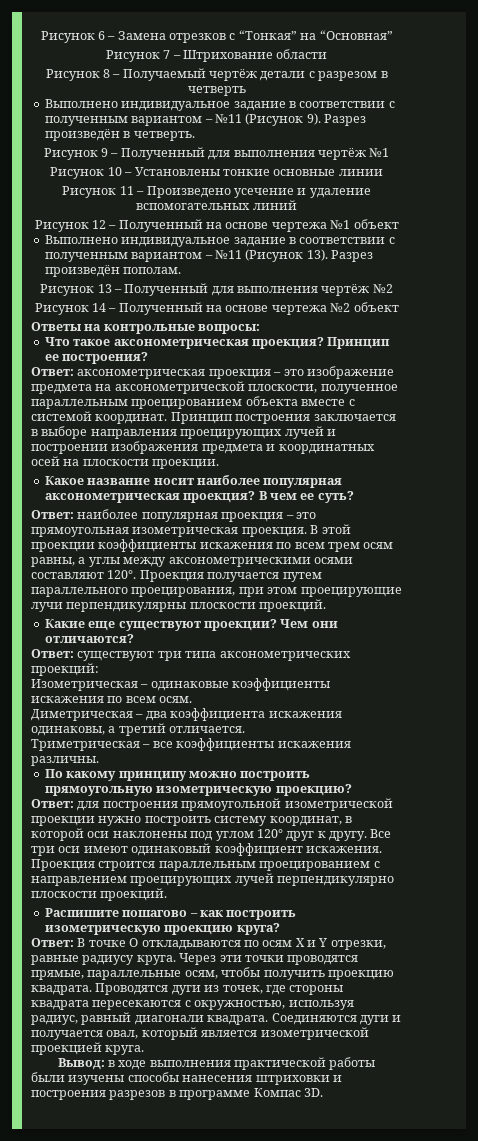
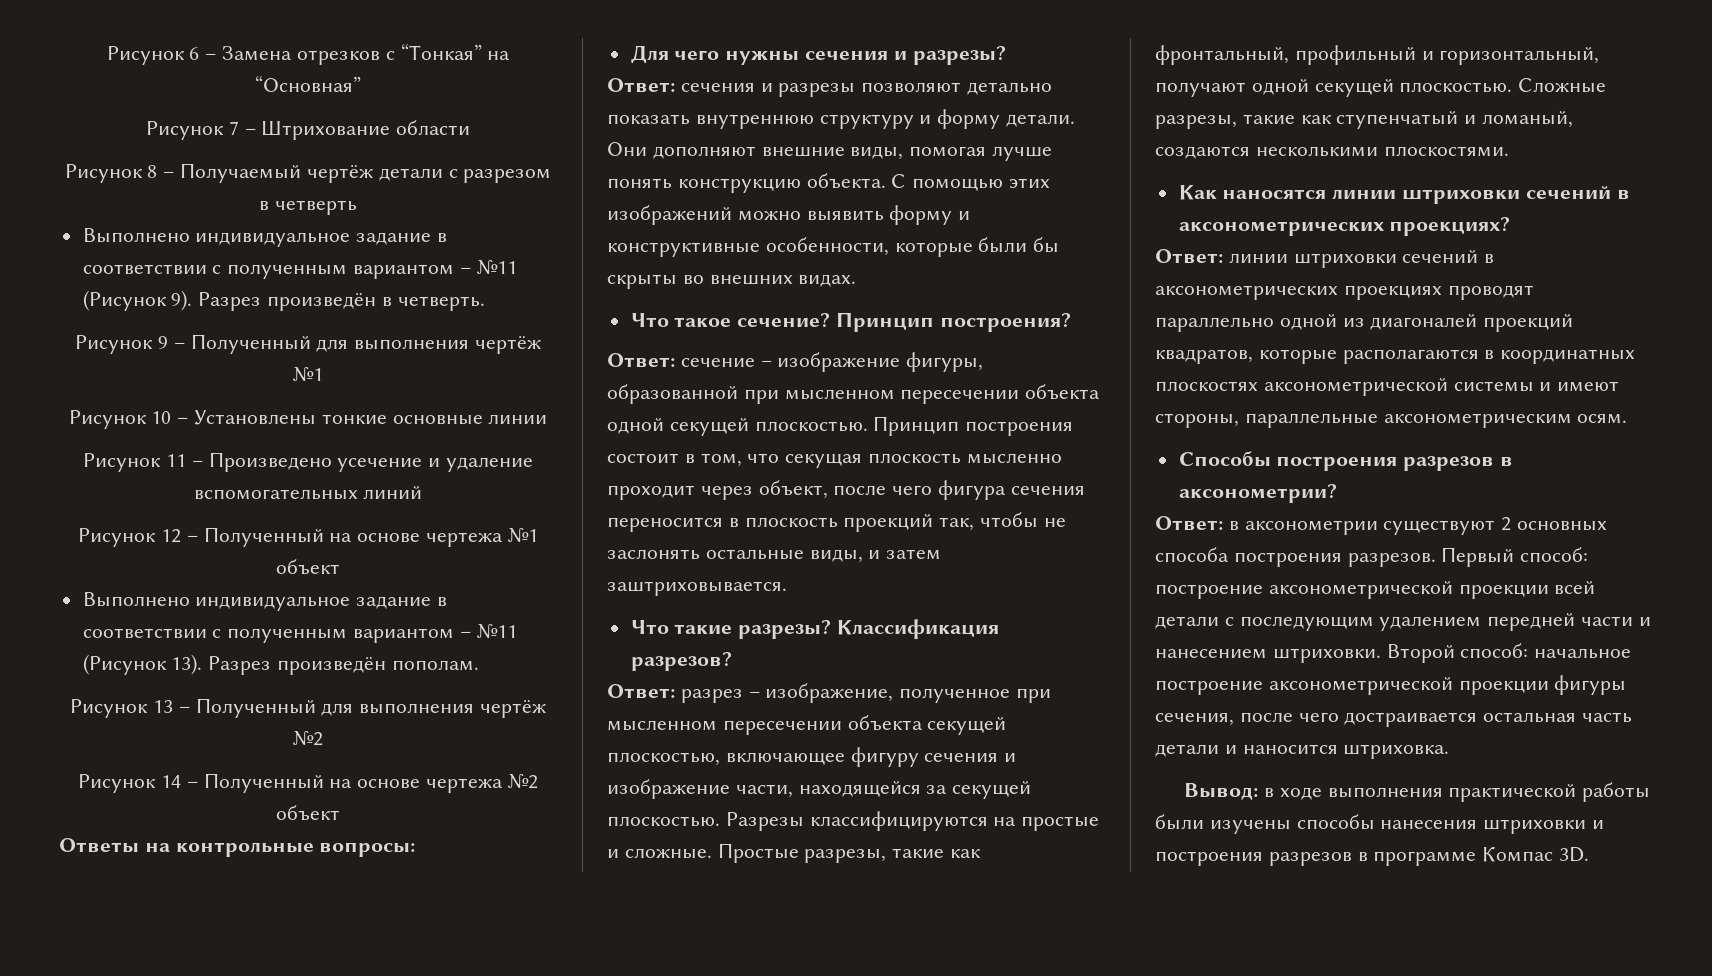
- Что такое аксонометрическая проекция? Принцип ее построения?
- Ответ: аксонометрическая проекция – это изображение предмета на аксонометрической плоскости, полученное параллельным проецированием объекта вместе с системой координат. Принцип построения заключается в выборе направления проецирующих лучей и построении изображения предмета и координатных осей на плоскости проекции.
- Какое название носит наиболее популярная аксонометрическая проекция? В чем ее суть?
- Ответ: наиболее популярная проекция – это прямоугольная изометрическая проекция. В этой проекции коэффициенты искажения по всем трем осям равны, а углы между аксонометрическими осями составляют 120°. Проекция получается путем параллельного проецирования, при этом проецирующие лучи перпендикулярны плоскости проекций.
- Какие еще существуют проекции? Чем они отличаются?
- Ответ: существуют три типа аксонометрических проекций:
- Изометрическая – одинаковые коэффициенты искажения по всем осям.
- Диметрическая – два коэффициента искажения одинаковы, а третий отличается.
- Триметрическая – все коэффициенты искажения различны.
- По какому принципу можно построить прямоугольную изометрическую проекцию?
- Ответ: для построения прямоугольной изометрической проекции нужно построить систему координат, в которой оси наклонены под углом 120° друг к другу. Все три оси имеют одинаковый коэффициент искажения. Проекция строится параллельным проецированием с направлением проецирующих лучей перпендикулярно плоскости проекций.
- Распишите пошагово – как построить изометрическую проекцию круга?
- Ответ: В точке O откладываются по осям X и Y отрезки, равные радиусу круга. Через эти точки проводятся прямые, параллельные осям, чтобы получить проекцию квадрата. Проводятся дуги из точек, где стороны квадрата пересекаются с окружностью, используя радиус, равный диагонали квадрата. Соединяются дуги и получается овал, который является изометрической проекцией круга.
+ Для чего нужны сечения и разрезы?
+ Ответ: сечения и разрезы позволяют детально показать внутреннюю структуру и форму детали. Они дополняют внешние виды, помогая лучше понять конструкцию объекта. С помощью этих изображений можно выявить форму и конструктивные особенности, которые были бы скрыты во внешних видах.
+ Что такое сечение? Принцип построения?
+ Ответ: сечение – изображение фигуры, образованной при мысленном пересечении объекта одной секущей плоскостью. Принцип построения состоит в том, что секущая плоскость мысленно проходит через объект, после чего фигура сечения переносится в плоскость проекций так, чтобы не заслонять остальные виды, и затем заштриховывается.
+ Что такие разрезы? Классификация разрезов?
+ Ответ: разрез – изображение, полученное при мысленном пересечении объекта секущей плоскостью, включающее фигуру сечения и изображение части, находящейся за секущей плоскостью. Разрезы классифицируются на простые и сложные. Простые разрезы, такие как фронтальный, профильный и горизонтальный, получают одной секущей плоскостью. Сложные разрезы, такие как ступенчатый и ломаный, создаются несколькими плоскостями.
+ Как наносятся линии штриховки сечений в аксонометрических проекциях?
+ Ответ: линии штриховки сечений в аксонометрических проекциях проводят параллельно одной из диагоналей проекций квадратов, которые располагаются в координатных плоскостях аксонометрической системы и имеют стороны, параллельные аксонометрическим осям.
+ Способы построения разрезов в аксонометрии?
+ Ответ: в аксонометрии существуют 2 основных способа построения разрезов. Первый способ: построение аксонометрической проекции всей детали с последующим удалением передней части и нанесением штриховки. Второй способ: начальное построение аксонометрической проекции фигуры сечения, после чего достраивается остальная часть детали и наносится штриховка.

